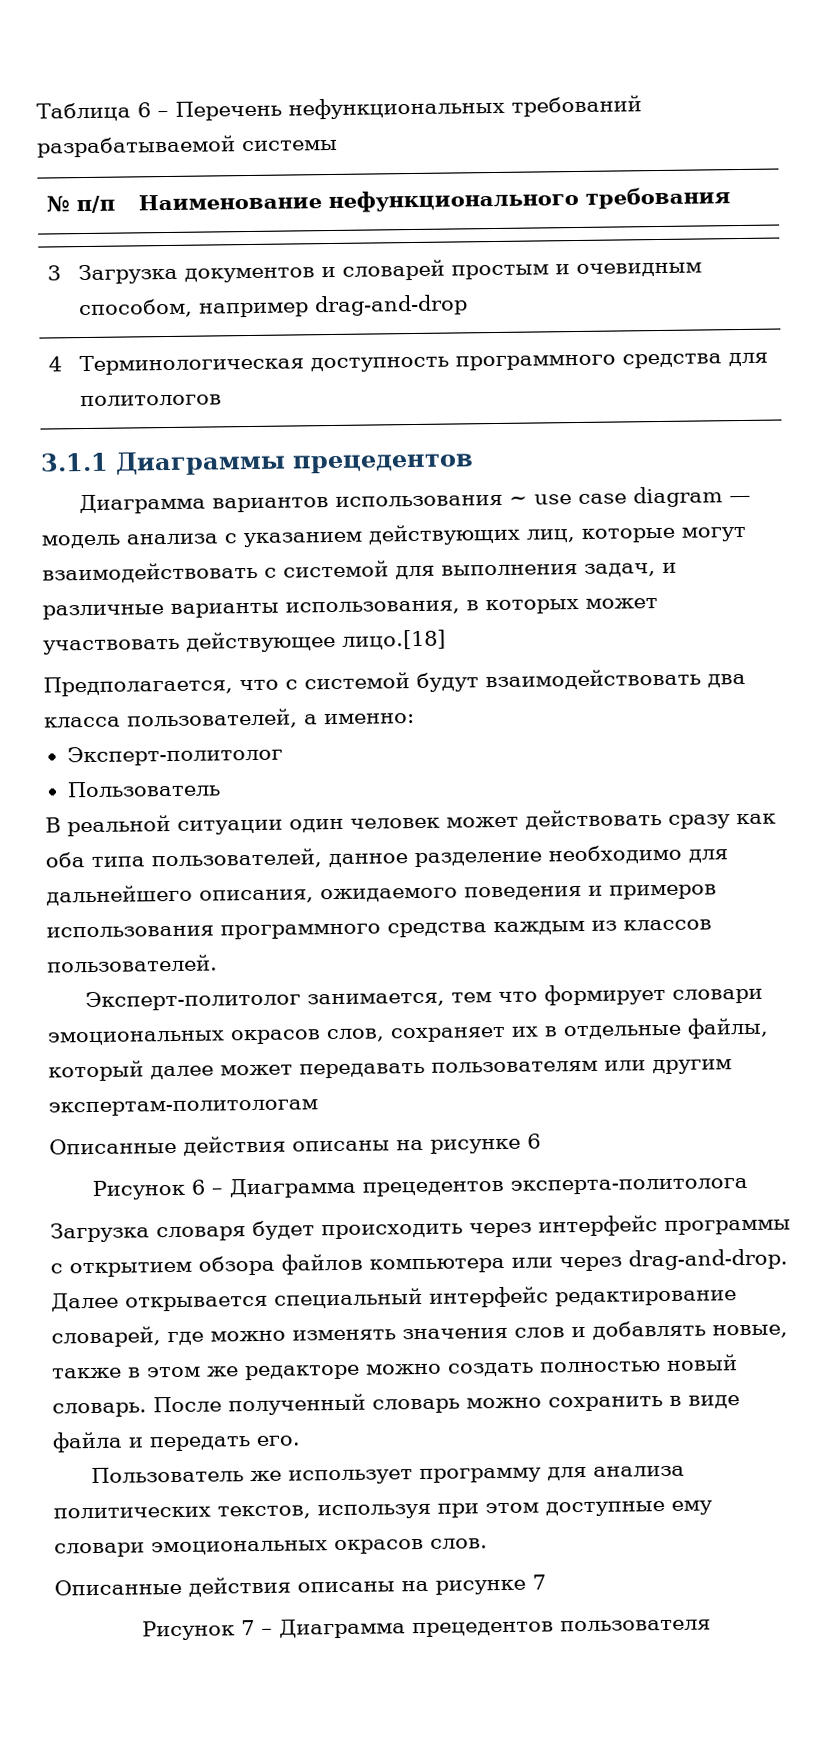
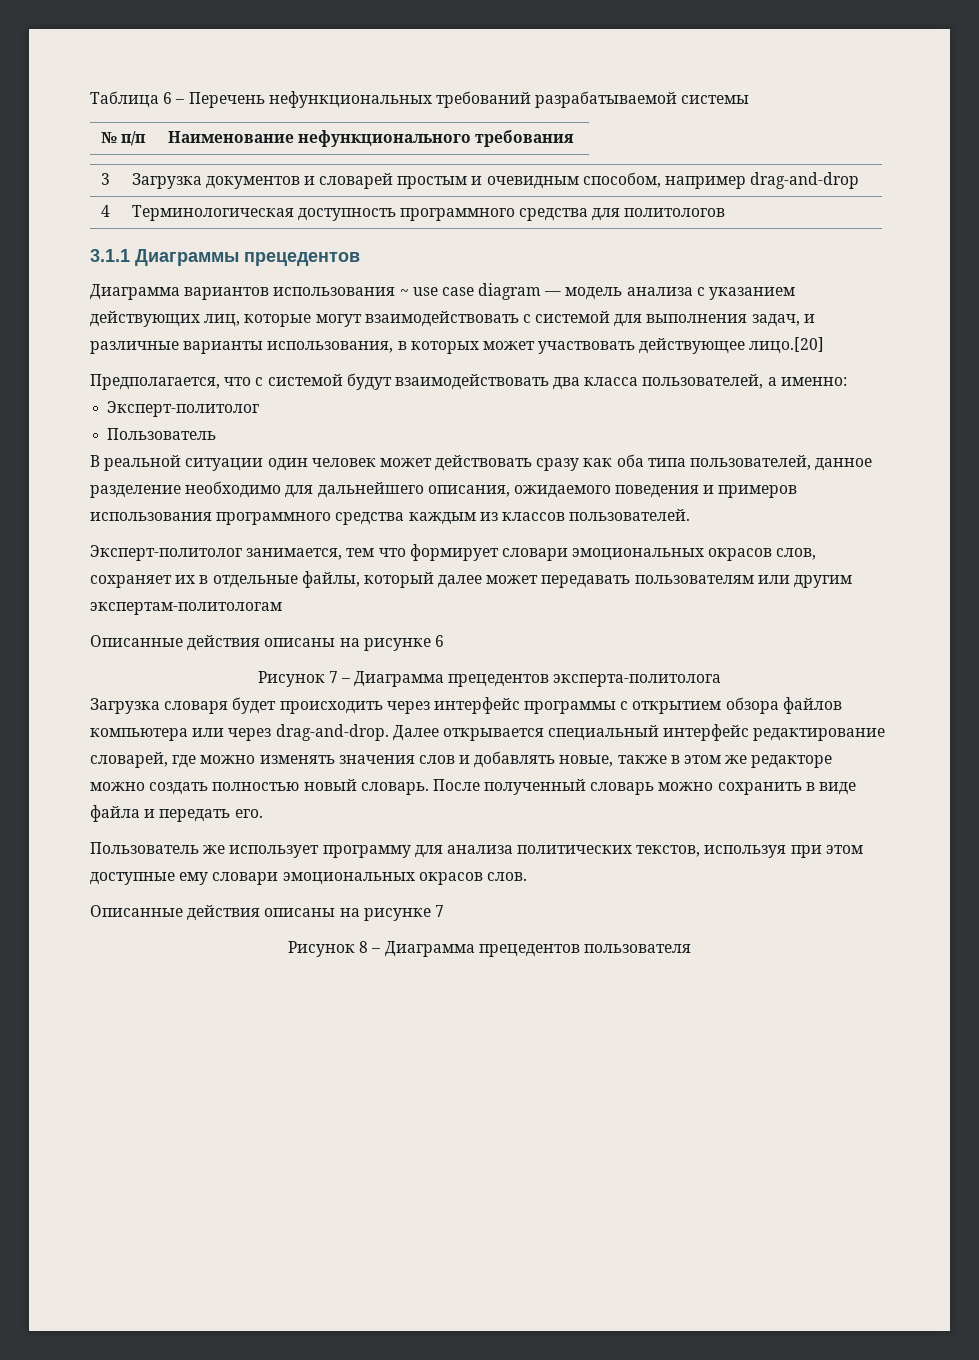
- Диаграмма вариантов использования ~ use case diagram — модель анализа с указанием действующих лиц, которые могут взаимодействовать с системой для выполнения задач, и различные варианты использования, в которых может участвовать действующее лицо.[18]
+ Диаграмма вариантов использования ~ use case diagram — модель анализа с указанием действующих лиц, которые могут взаимодействовать с системой для выполнения задач, и различные варианты использования, в которых может участвовать действующее лицо.[20]
- Рисунок 6 – Диаграмма прецедентов эксперта-политолога
+ Рисунок 7 – Диаграмма прецедентов эксперта-политолога
- Рисунок 7 – Диаграмма прецедентов пользователя
+ Рисунок 8 – Диаграмма прецедентов пользователя

